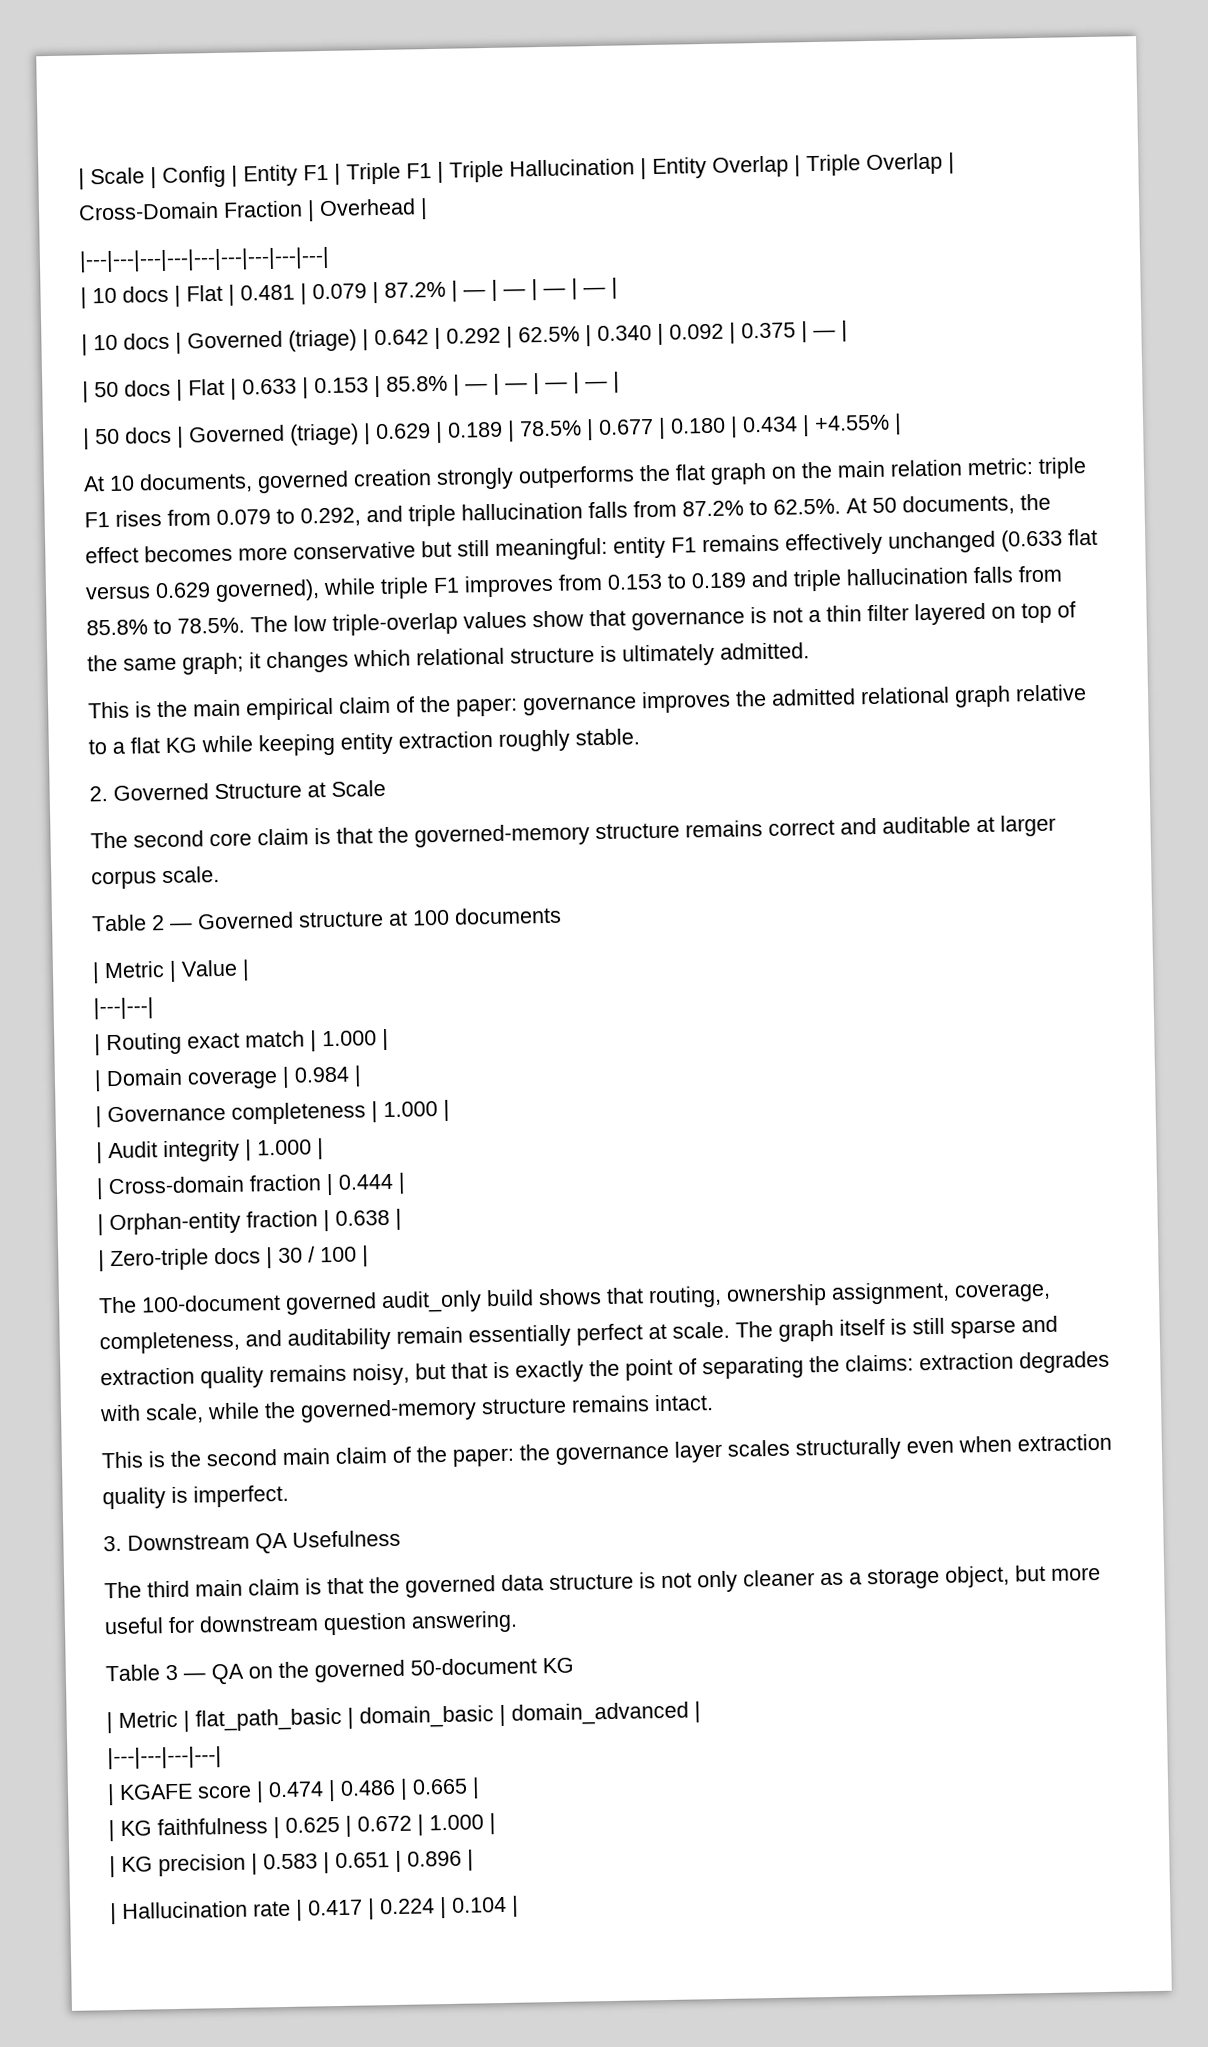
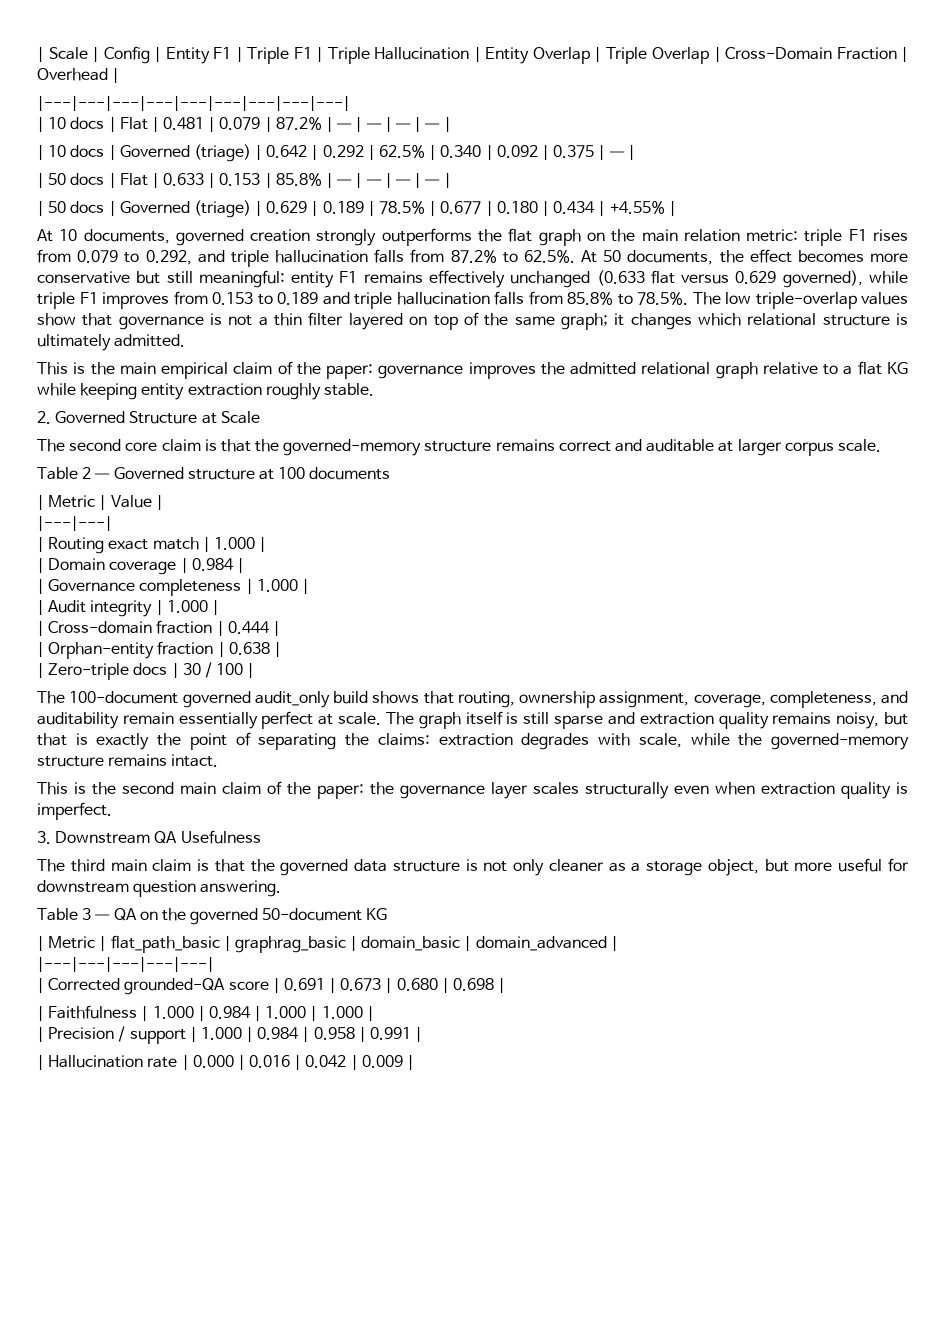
- | Metric | flat_path_basic | domain_basic | domain_advanced |
+ | Metric | flat_path_basic | graphrag_basic | domain_basic | domain_advanced |
- |---|---|---|---|
- | KGAFE score | 0.474 | 0.486 | 0.665 |
- | KG faithfulness | 0.625 | 0.672 | 1.000 |
- | KG precision | 0.583 | 0.651 | 0.896 |
+ |---|---|---|---|---|
+ | Corrected grounded-QA score | 0.691 | 0.673 | 0.680 | 0.698 |
+ | Faithfulness | 1.000 | 0.984 | 1.000 | 1.000 |
+ | Precision / support | 1.000 | 0.984 | 0.958 | 0.991 |
- | Hallucination rate | 0.417 | 0.224 | 0.104 |
+ | Hallucination rate | 0.000 | 0.016 | 0.042 | 0.009 |

